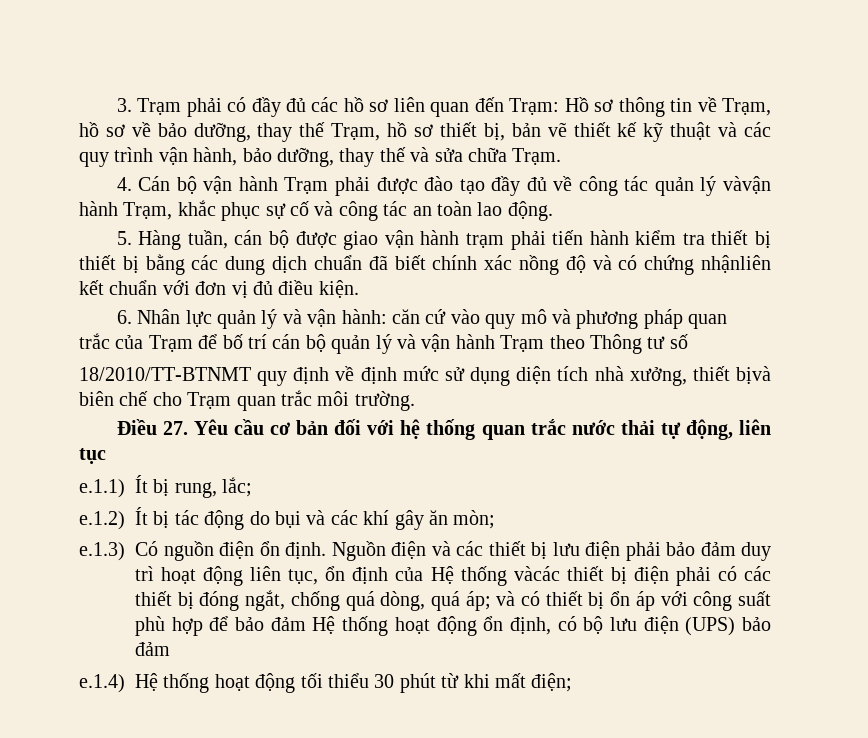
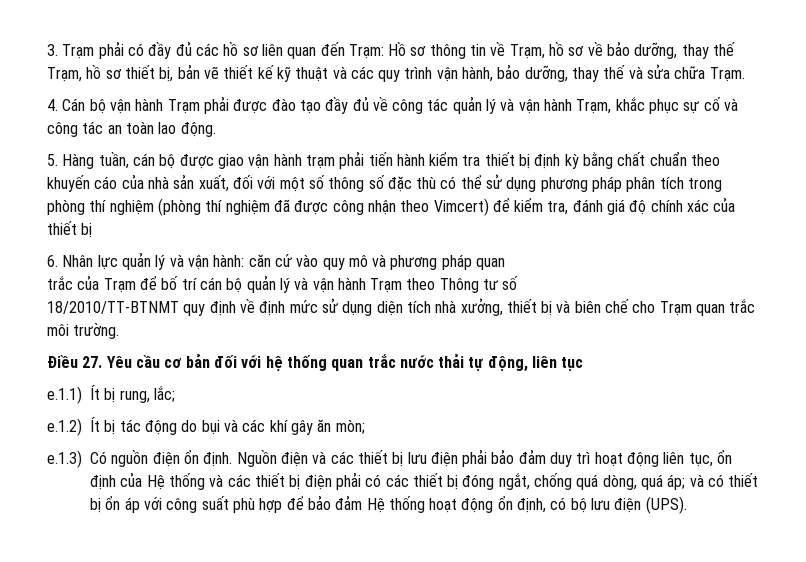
- 4. Cán bộ vận hành Trạm phải được đào tạo đầy đủ về công tác quản lý vàvận hành Trạm, khắc phục sự cố và công tác an toàn lao động.
+ 4. Cán bộ vận hành Trạm phải được đào tạo đầy đủ về công tác quản lý và vận hành Trạm, khắc phục sự cố và công tác an toàn lao động.
- 5. Hàng tuần, cán bộ được giao vận hành trạm phải tiến hành kiểm tra thiết bị thiết bị bằng các dung dịch chuẩn đã biết chính xác nồng độ và có chứng nhậnliên kết chuẩn với đơn vị đủ điều kiện.
+ 5. Hàng tuần, cán bộ được giao vận hành trạm phải tiến hành kiểm tra thiết bị định kỳ bằng chất chuẩn theo khuyến cáo của nhà sản xuất, đối với một số thông số đặc thù có thể sử dụng phương pháp phân tích trong phòng thí nghiệm (phòng thí nghiệm đã được công nhận theo Vimcert) để kiểm tra, đánh giá độ chính xác của thiết bị
- 18/2010/TT-BTNMT quy định về định mức sử dụng diện tích nhà xưởng, thiết bịvà biên chế cho Trạm quan trắc môi trường.
+ 18/2010/TT-BTNMT quy định về định mức sử dụng diện tích nhà xưởng, thiết bị và biên chế cho Trạm quan trắc môi trường.
- Nguồn điện và các thiết bị lưu điện phải bảo đảm duy trì hoạt động liên tục, ổn định của Hệ thống vàcác thiết bị điện phải có các thiết bị đóng ngắt, chống quá dòng, quá áp;
+ Nguồn điện và các thiết bị lưu điện phải bảo đảm duy trì hoạt động liên tục, ổn định của Hệ thống và các thiết bị điện phải có các thiết bị đóng ngắt, chống quá dòng, quá áp;
- và có thiết bị ổn áp với công suất phù hợp để bảo đảm Hệ thống hoạt động ổn định, có bộ lưu điện (UPS) bảo đảm
- e.1.4) Hệ thống hoạt động tối thiểu 30 phút từ khi mất điện;
+ và có thiết bị ổn áp với công suất phù hợp để bảo đảm Hệ thống hoạt động ổn định, có bộ lưu điện (UPS).

